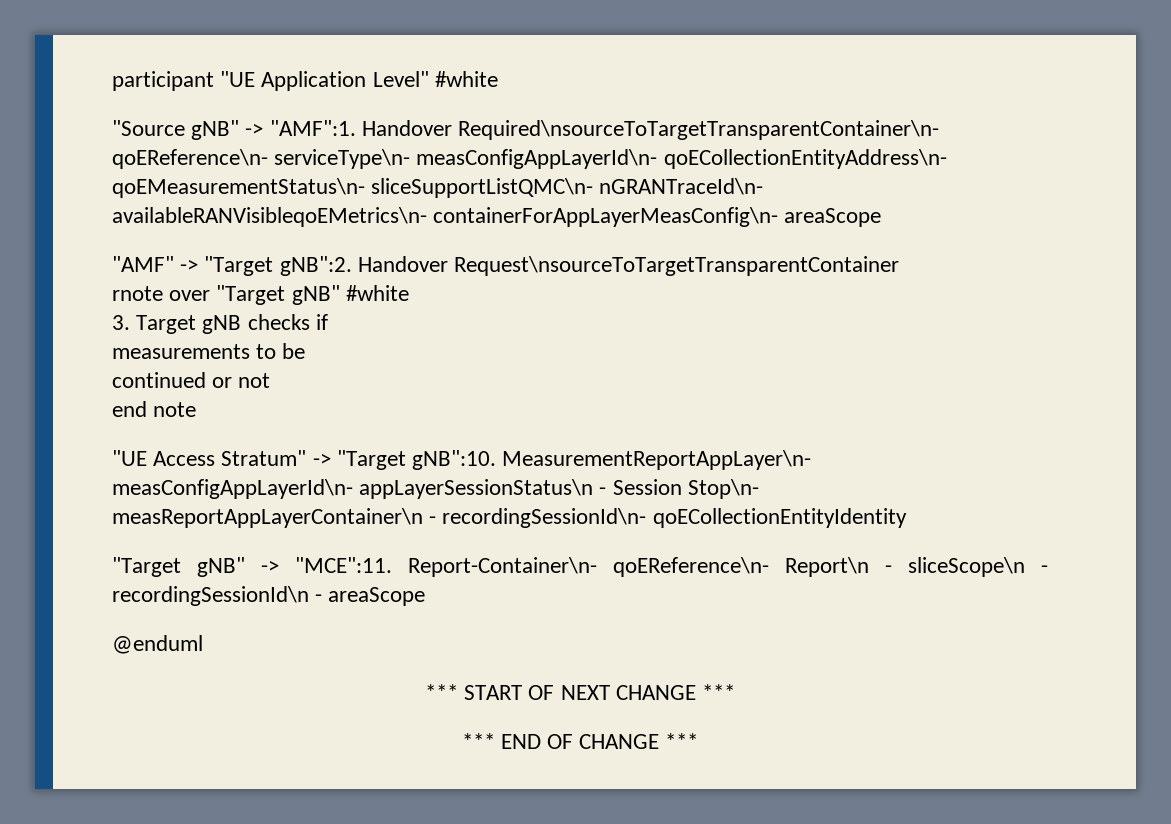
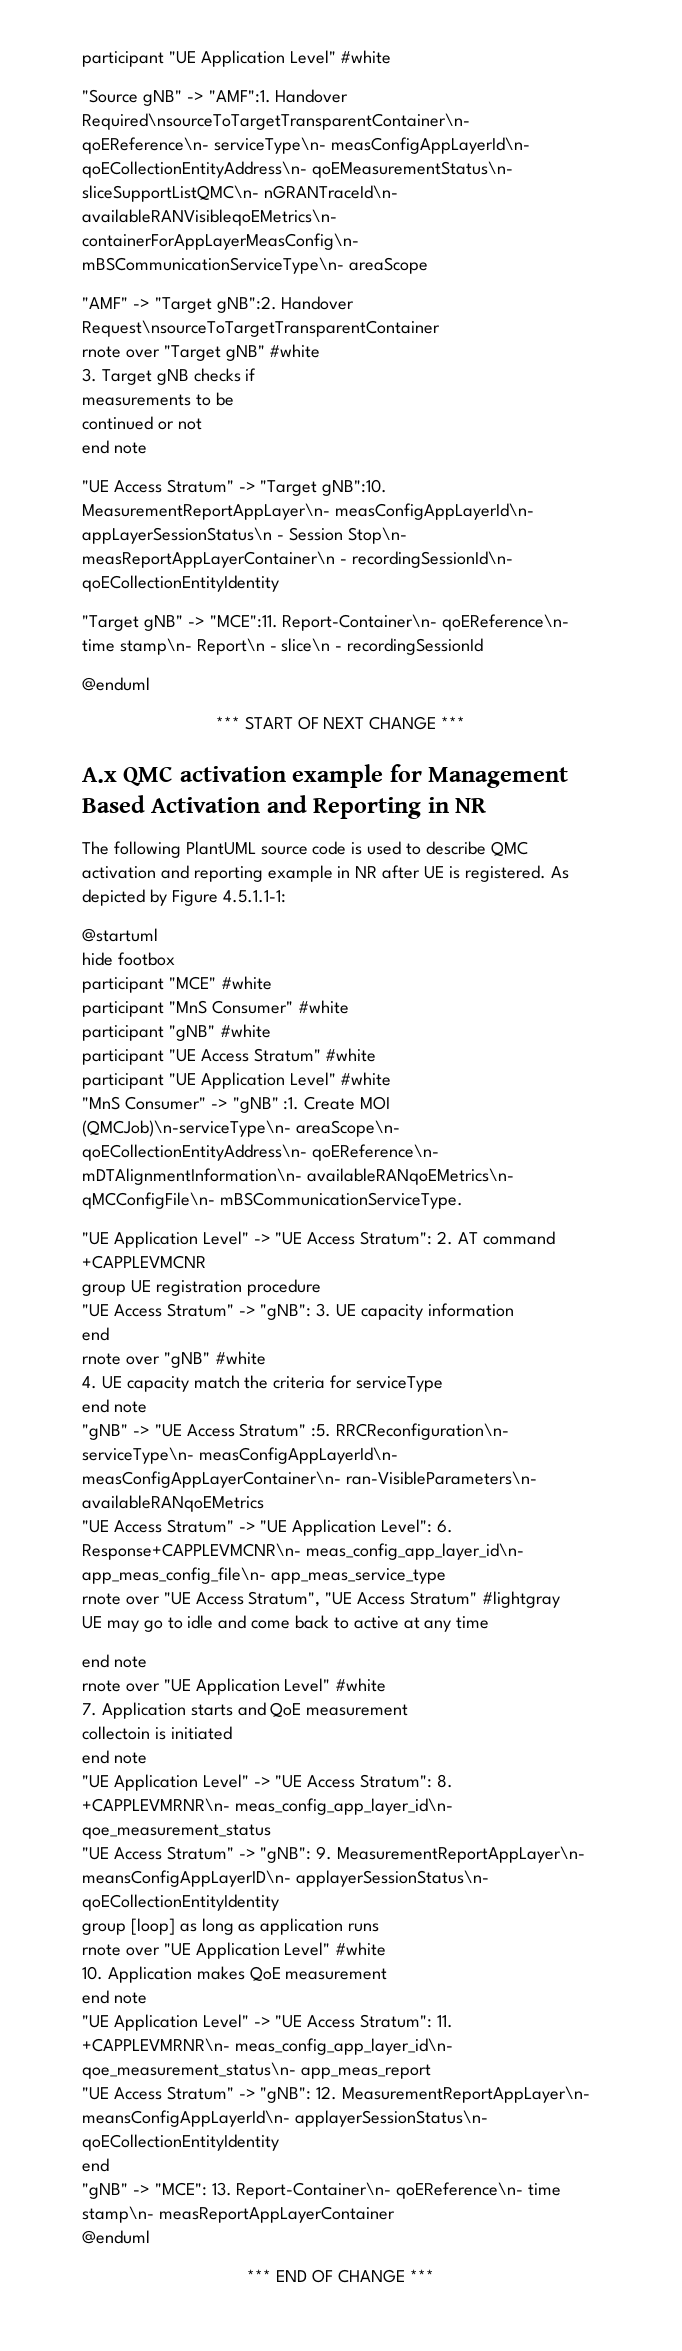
- Handover Required\nsourceToTargetTransparentContainer\n- qoEReference\n- serviceType\n- measConfigAppLayerId\n- qoECollectionEntityAddress\n- qoEMeasurementStatus\n- sliceSupportListQMC\n- nGRANTraceId\n- availableRANVisibleqoEMetrics\n- containerForAppLayerMeasConfig\n- areaScope
+ Handover Required\nsourceToTargetTransparentContainer\n- qoEReference\n- serviceType\n- measConfigAppLayerId\n- qoECollectionEntityAddress\n- qoEMeasurementStatus\n- sliceSupportListQMC\n- nGRANTraceId\n- availableRANVisibleqoEMetrics\n- containerForAppLayerMeasConfig\n- mBSCommunicationServiceType\n- areaScope
- Report-Container\n- qoEReference\n- Report\n - sliceScope\n - recordingSessionId\n - areaScope
+ Report-Container\n- qoEReference\n- time stamp\n- Report\n - slice\n - recordingSessionId
+ A.x QMC activation example for Management Based Activation and Reporting in NR
+ The following PlantUML source code is used to describe QMC activation and reporting example in NR after UE is registered. As depicted by Figure 4.5.1.1-1:
+ @startuml
+ hide footbox
+ participant "MCE" #white
+ participant "MnS Consumer" #white
+ participant "gNB" #white
+ participant "UE Access Stratum" #white
+ participant "UE Application Level" #white
+ "MnS Consumer" -> "gNB" :1. Create MOI (QMCJob)\n-serviceType\n- areaScope\n- qoECollectionEntityAddress\n- qoEReference\n- mDTAlignmentInformation\n- availableRANqoEMetrics\n- qMCConfigFile\n- mBSCommunicationServiceType.
+ "UE Application Level" -> "UE Access Stratum": 2. AT command +CAPPLEVMCNR
+ group UE registration procedure
+ "UE Access Stratum" -> "gNB": 3. UE capacity information
+ end
+ rnote over "gNB" #white
+ 4. UE capacity match the criteria for serviceType
+ end note
+ "gNB" -> "UE Access Stratum" :5. RRCReconfiguration\n- serviceType\n- measConfigAppLayerId\n- measConfigAppLayerContainer\n- ran-VisibleParameters\n- availableRANqoEMetrics
+ "UE Access Stratum" -> "UE Application Level": 6. Response+CAPPLEVMCNR\n- meas_config_app_layer_id\n- app_meas_config_file\n- app_meas_service_type
+ rnote over "UE Access Stratum", "UE Access Stratum" #lightgray
+ UE may go to idle and come back to active at any time
+ end note
+ rnote over "UE Application Level" #white
+ 7. Application starts and QoE measurement
+ collectoin is initiated
+ end note
+ "UE Application Level" -> "UE Access Stratum": 8. +CAPPLEVMRNR\n- meas_config_app_layer_id\n- qoe_measurement_status
+ "UE Access Stratum" -> "gNB": 9. MeasurementReportAppLayer\n- meansConfigAppLayerID\n- applayerSessionStatus\n- qoECollectionEntityIdentity
+ group [loop] as long as application runs
+ rnote over "UE Application Level" #white
+ 10. Application makes QoE measurement
+ end note
+ "UE Application Level" -> "UE Access Stratum": 11. +CAPPLEVMRNR\n- meas_config_app_layer_id\n- qoe_measurement_status\n- app_meas_report
+ "UE Access Stratum" -> "gNB": 12. MeasurementReportAppLayer\n- meansConfigAppLayerId\n- applayerSessionStatus\n- qoECollectionEntityIdentity
+ end
+ "gNB" -> "MCE": 13. Report-Container\n- qoEReference\n- time stamp\n- measReportAppLayerContainer
+ @enduml

